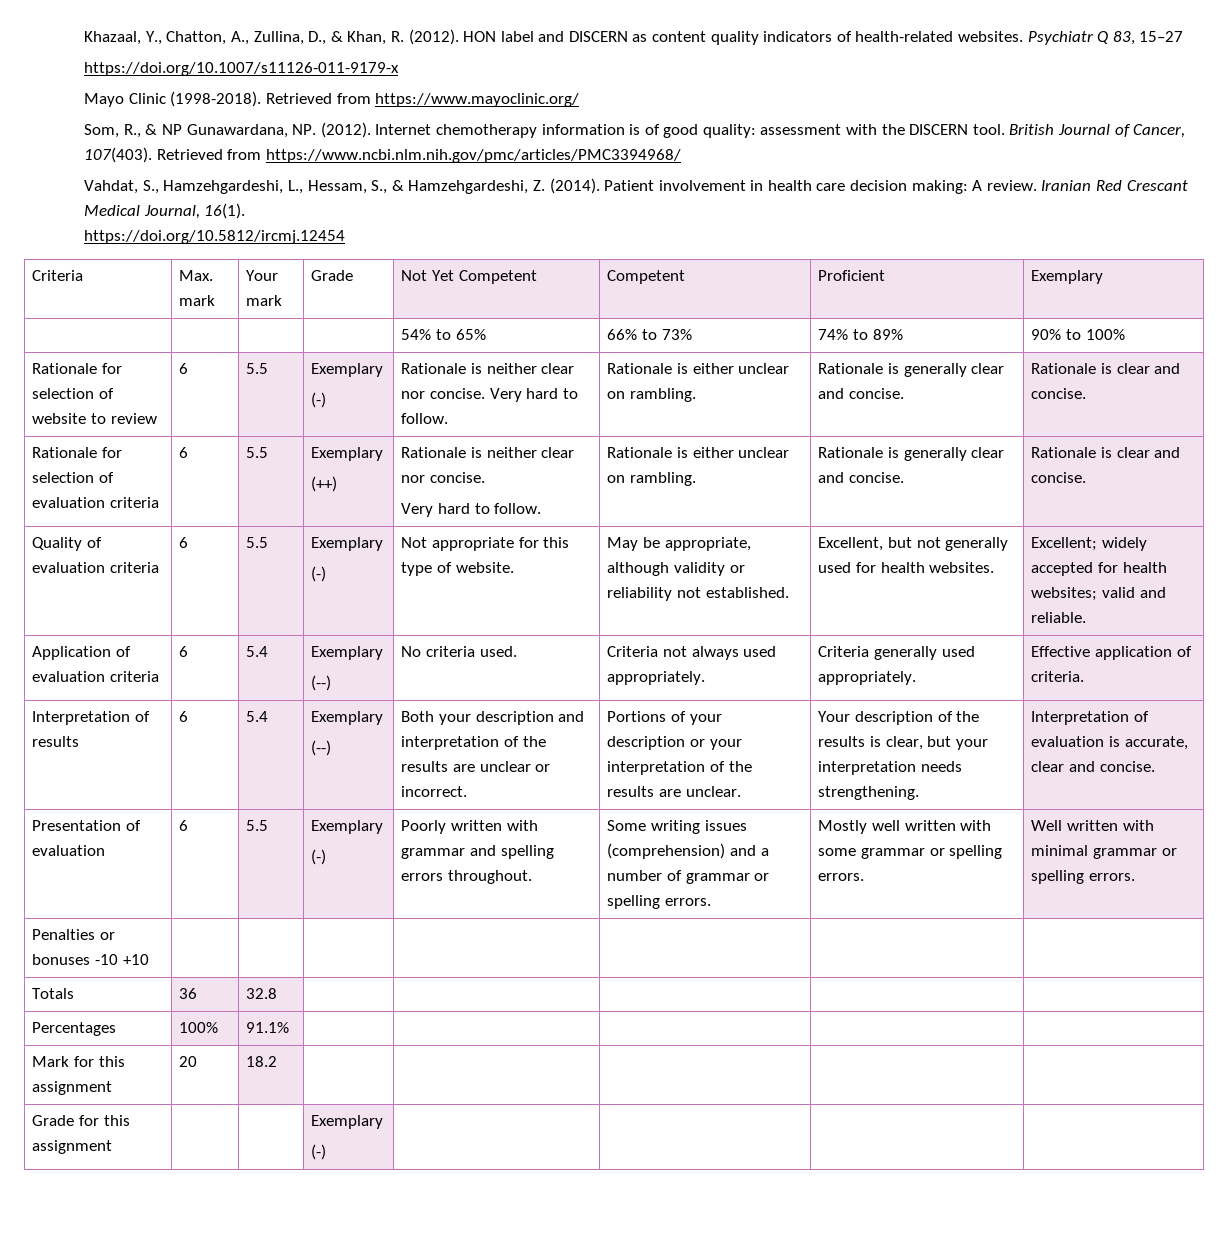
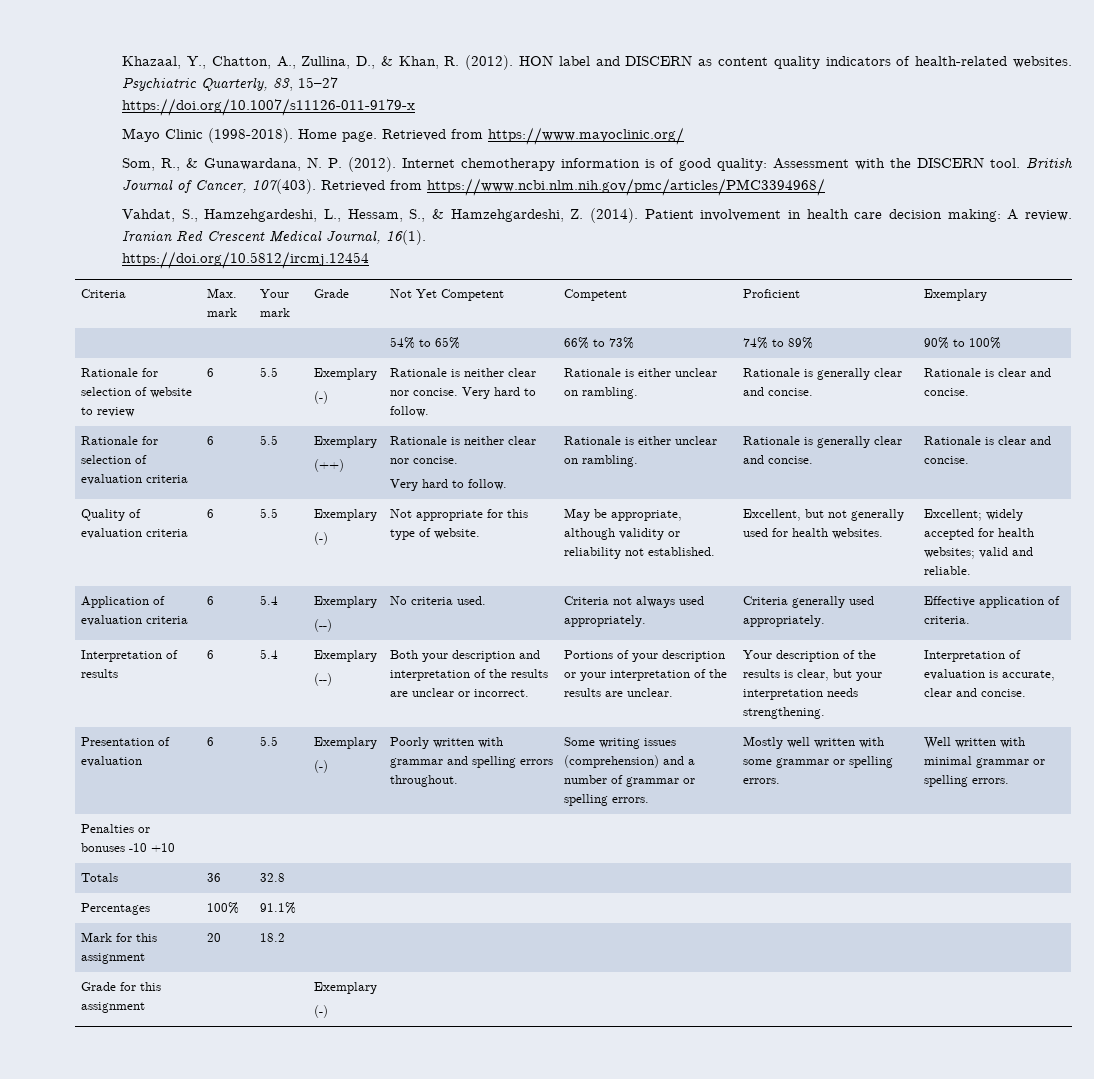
- Psychiatr Q 83, 15–27
+ Psychiatric Quarterly, 83, 15–27
+ Home page.
- Som, R., & NP Gunawardana, NP. (2012).
+ Som, R., & Gunawardana, N. P. (2012).
- Internet chemotherapy information is of good quality: assessment with the DISCERN tool.
+ Internet chemotherapy information is of good quality: Assessment with the DISCERN tool.
- Iranian Red Crescant Medical Journal, 16(1).
+ Iranian Red Crescent Medical Journal, 16(1).

